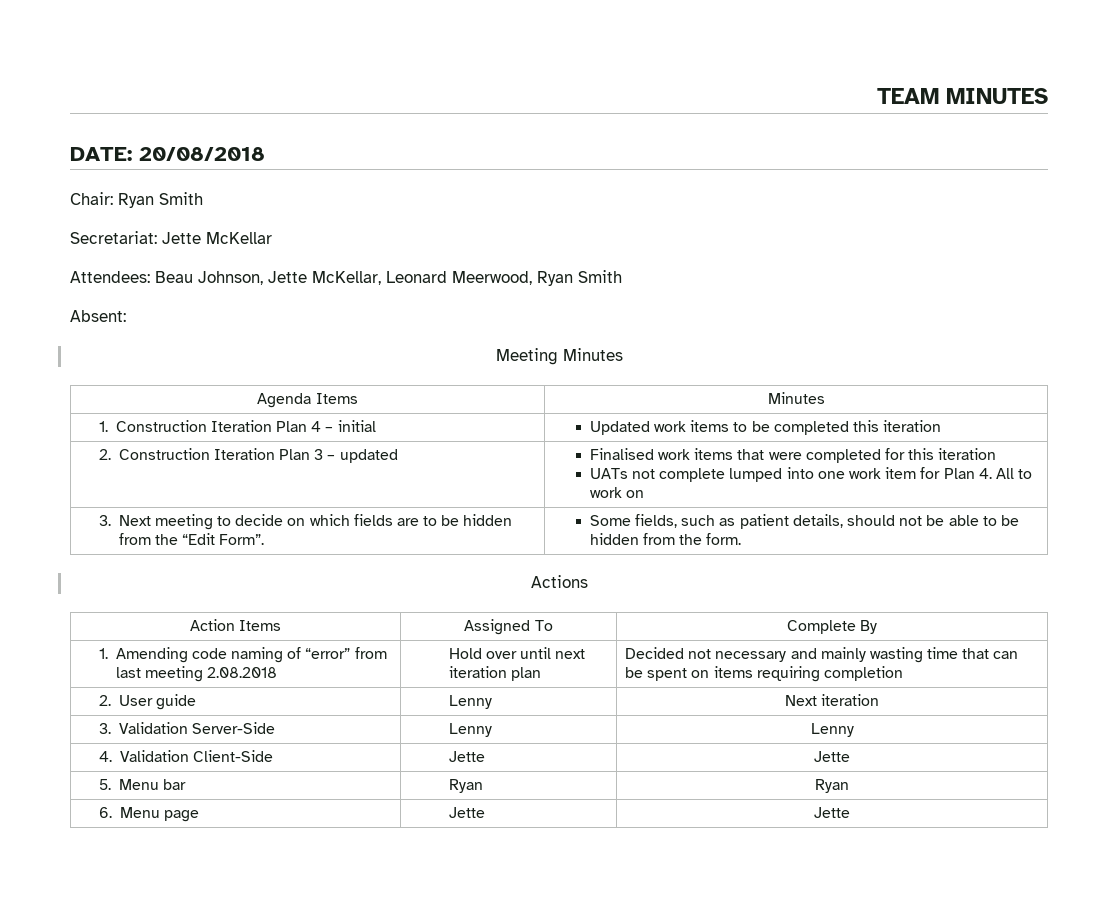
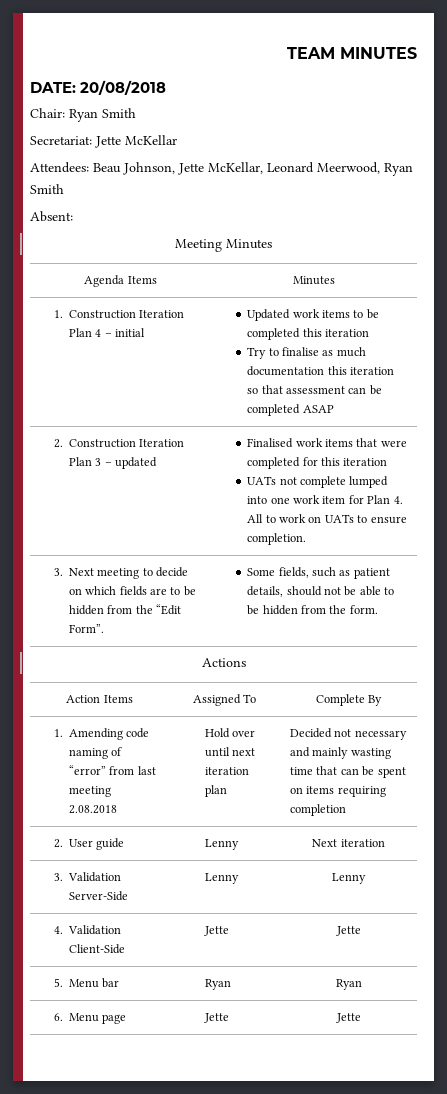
  1. Construction Iteration Plan 4 – initial | Updated work items to be completed this iteration
+ Try to finalise as much documentation this iteration so that assessment can be completed ASAP
  2. Construction Iteration Plan 3 – updated | Finalised work items that were completed for this iteration
- UATs not complete lumped into one work item for Plan 4. All to work on
+ UATs not complete lumped into one work item for Plan 4. All to work on UATs to ensure completion.

